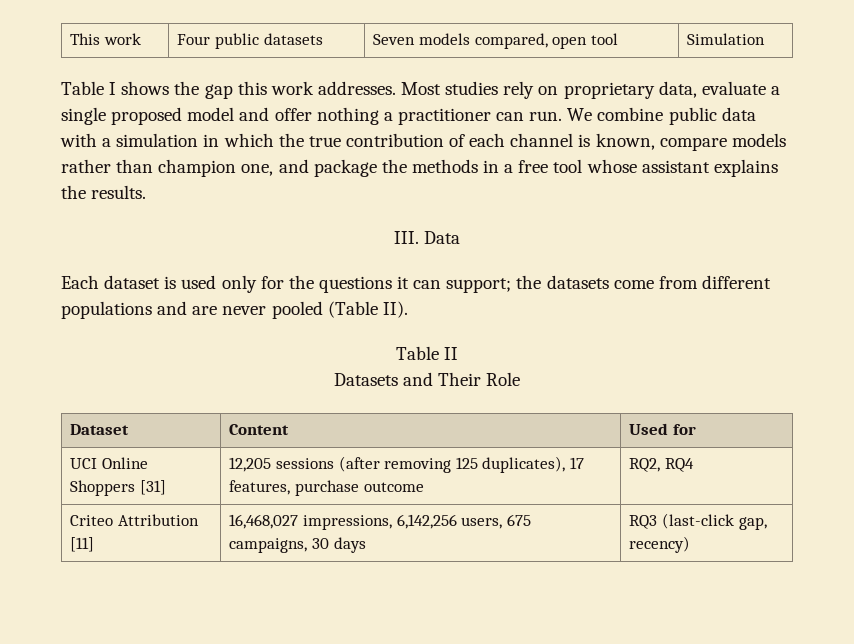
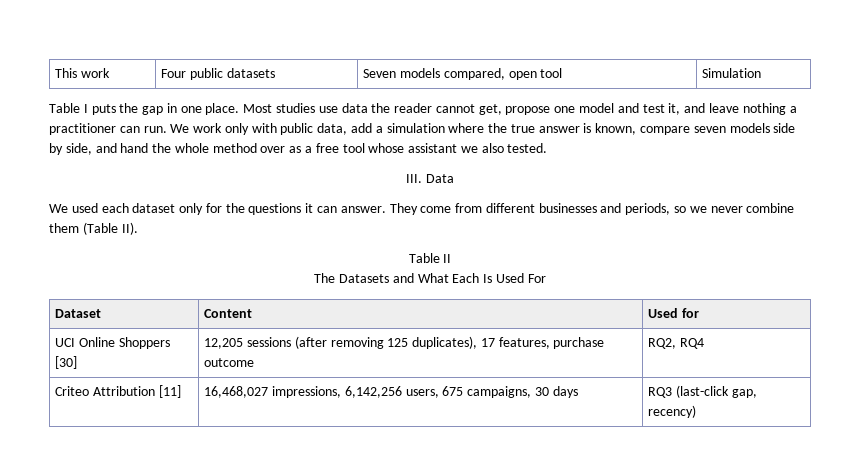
- Table I shows the gap this work addresses. Most studies rely on proprietary data, evaluate a single proposed model and offer nothing a practitioner can run.
+ Table I puts the gap in one place. Most studies use data the reader cannot get, propose one model and test it, and leave nothing a practitioner can run.
- We combine public data with a simulation in which the true contribution of each channel is known, compare models rather than champion one, and package the methods in a free tool whose assistant explains the results.
+ We work only with public data, add a simulation where the true answer is known, compare seven models side by side, and hand the whole method over as a free tool whose assistant we also tested.
- Each dataset is used only for the questions it can support; the datasets come from different populations and are never pooled (Table II).
+ We used each dataset only for the questions it can answer. They come from different businesses and periods, so we never combine them (Table II).
- Datasets and Their Role
+ The Datasets and What Each Is Used For
- UCI Online Shoppers [31] | 12,205 sessions (after removing 125 duplicates), 17 features, purchase outcome | RQ2, RQ4
+ UCI Online Shoppers [30] | 12,205 sessions (after removing 125 duplicates), 17 features, purchase outcome | RQ2, RQ4

